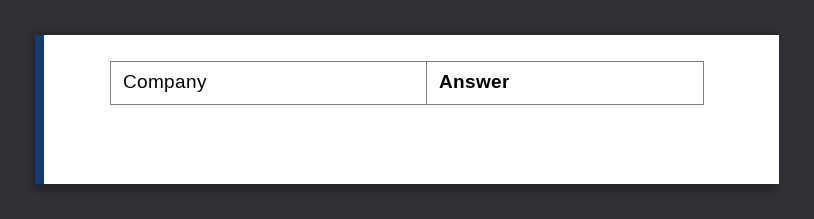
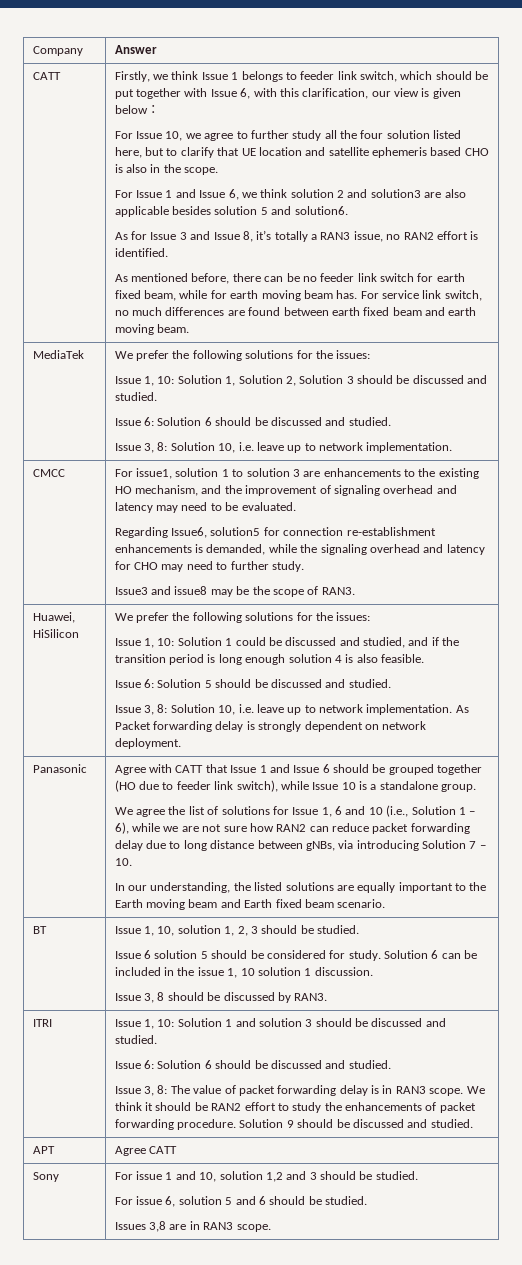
+ CATT | Firstly, we think Issue 1 belongs to feeder link switch, which should be put together with Issue 6, with this clarification, our view is given below：
+ For Issue 10, we agree to further study all the four solution listed here, but to clarify that UE location and satellite ephemeris based CHO is also in the scope.
+ For Issue 1 and Issue 6, we think solution 2 and solution3 are also applicable besides solution 5 and solution6.
+ As for Issue 3 and Issue 8, it’s totally a RAN3 issue, no RAN2 effort is identified.
+ As mentioned before, there can be no feeder link switch for earth fixed beam, while for earth moving beam has. For service link switch, no much differences are found between earth fixed beam and earth moving beam.
+ MediaTek | We prefer the following solutions for the issues:
+ Issue 1, 10: Solution 1, Solution 2, Solution 3 should be discussed and studied.
+ Issue 6: Solution 6 should be discussed and studied.
+ Issue 3, 8: Solution 10, i.e. leave up to network implementation.
+ CMCC | For issue1, solution 1 to solution 3 are enhancements to the existing HO mechanism, and the improvement of signaling overhead and latency may need to be evaluated.
+ Regarding Issue6, solution5 for connection re-establishment enhancements is demanded, while the signaling overhead and latency for CHO may need to further study.
+ Issue3 and issue8 may be the scope of RAN3.
+ Huawei, HiSilicon | We prefer the following solutions for the issues:
+ Issue 1, 10: Solution 1 could be discussed and studied, and if the transition period is long enough solution 4 is also feasible.
+ Issue 6: Solution 5 should be discussed and studied.
+ Issue 3, 8: Solution 10, i.e. leave up to network implementation. As Packet forwarding delay is strongly dependent on network deployment.
+ Panasonic | Agree with CATT that Issue 1 and Issue 6 should be grouped together (HO due to feeder link switch), while Issue 10 is a standalone group.
+ We agree the list of solutions for Issue 1, 6 and 10 (i.e., Solution 1 – 6), while we are not sure how RAN2 can reduce packet forwarding delay due to long distance between gNBs, via introducing Solution 7 – 10.
+ In our understanding, the listed solutions are equally important to the Earth moving beam and Earth fixed beam scenario.
+ BT | Issue 1, 10, solution 1, 2, 3 should be studied.
+ Issue 6 solution 5 should be considered for study. Solution 6 can be included in the issue 1, 10 solution 1 discussion.
+ Issue 3, 8 should be discussed by RAN3.
+ ITRI | Issue 1, 10: Solution 1 and solution 3 should be discussed and studied.
+ Issue 6: Solution 6 should be discussed and studied.
+ Issue 3, 8: The value of packet forwarding delay is in RAN3 scope. We think it should be RAN2 effort to study the enhancements of packet forwarding procedure. Solution 9 should be discussed and studied.
+ APT | Agree CATT
+ Sony | For issue 1 and 10, solution 1,2 and 3 should be studied.
+ For issue 6, solution 5 and 6 should be studied.
+ Issues 3,8 are in RAN3 scope.

